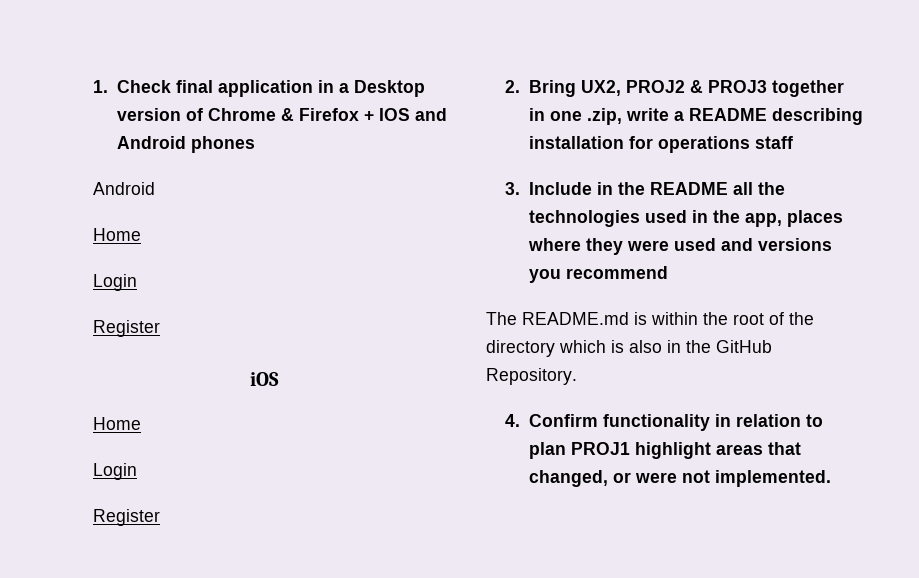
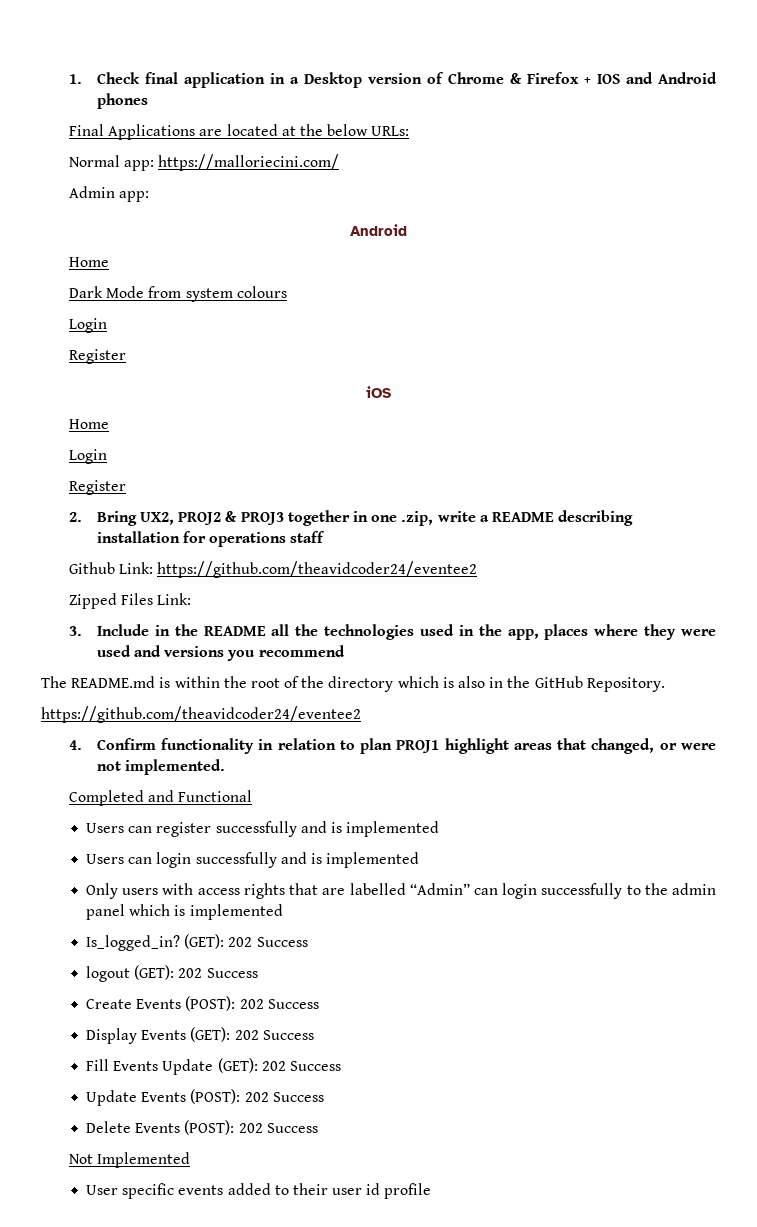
  1. Check final application in a Desktop version of Chrome & Firefox + IOS and Android phones
+ Final Applications are located at the below URLs:
+ Normal app: https://malloriecini.com/
+ Admin app:
  Android
  Home
+ Dark Mode from system colours
+ Github Link: https://github.com/theavidcoder24/eventee2
+ Zipped Files Link:
  The README.md is within the root of the directory which is also in the GitHub Repository.
+ https://github.com/theavidcoder24/eventee2
+ Completed and Functional
+ Users can register successfully and is implemented
+ Users can login successfully and is implemented
+ Only users with access rights that are labelled “Admin” can login successfully to the admin panel which is implemented
+ Is_logged_in? (GET): 202 Success
+ logout (GET): 202 Success
+ Create Events (POST): 202 Success
+ Display Events (GET): 202 Success
+ Fill Events Update (GET): 202 Success
+ Update Events (POST): 202 Success
+ Delete Events (POST): 202 Success
+ Not Implemented
+ User specific events added to their user id profile

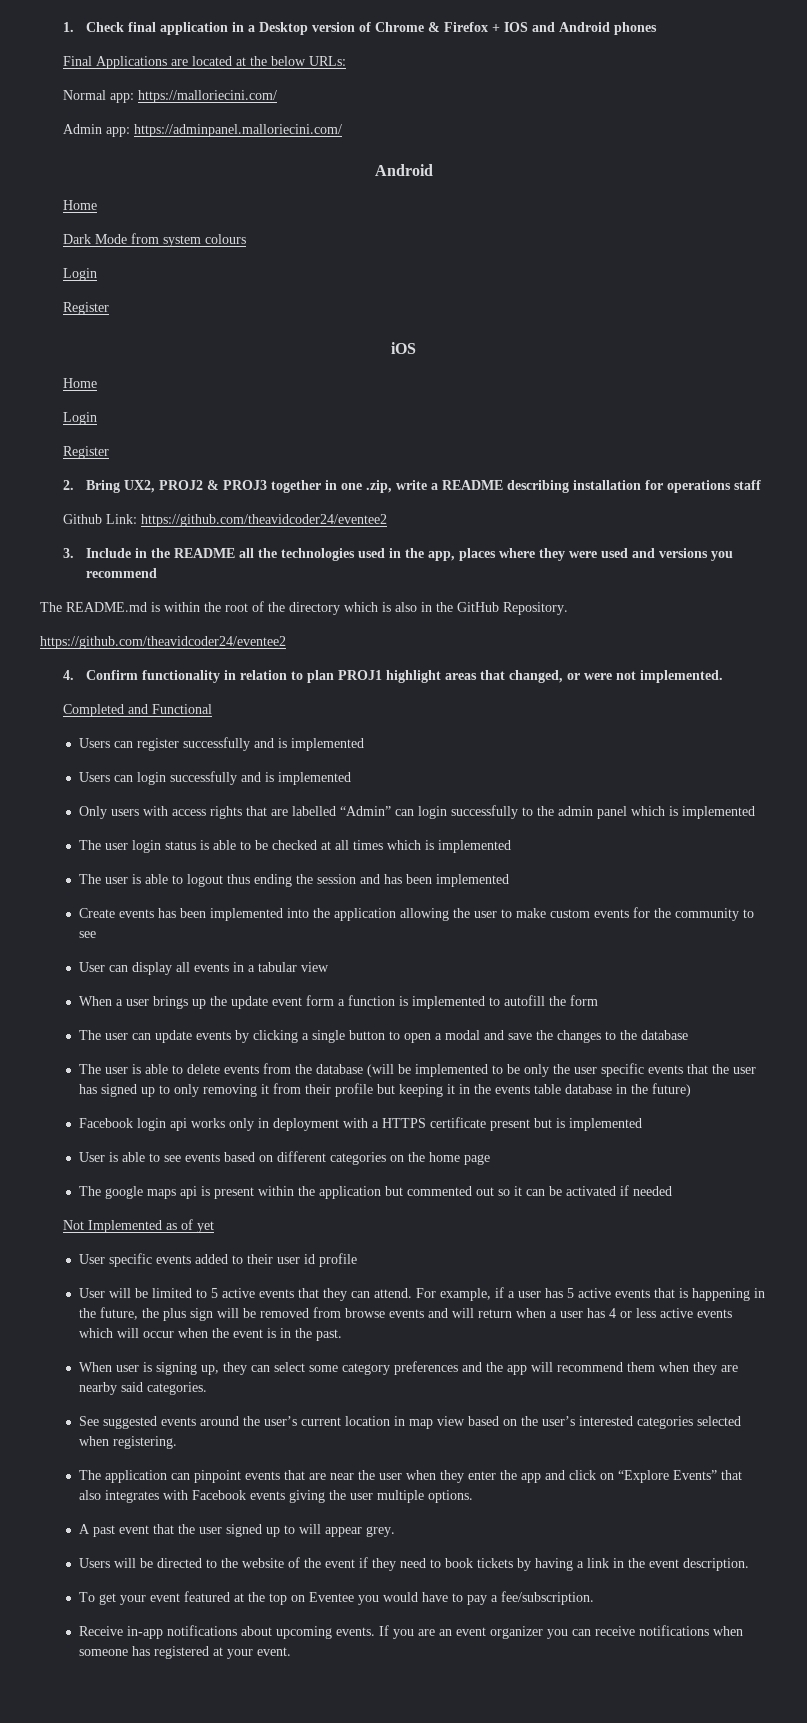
- Admin app:
+ Admin app: https://adminpanel.malloriecini.com/
- Zipped Files Link:
- Is_logged_in? (GET): 202 Success
- logout (GET): 202 Success
- Create Events (POST): 202 Success
- Display Events (GET): 202 Success
- Fill Events Update (GET): 202 Success
- Update Events (POST): 202 Success
- Delete Events (POST): 202 Success
+ The user login status is able to be checked at all times which is implemented
+ The user is able to logout thus ending the session and has been implemented
+ Create events has been implemented into the application allowing the user to make custom events for the community to see
+ User can display all events in a tabular view
+ When a user brings up the update event form a function is implemented to autofill the form
+ The user can update events by clicking a single button to open a modal and save the changes to the database
+ The user is able to delete events from the database (will be implemented to be only the user specific events that the user has signed up to only removing it from their profile but keeping it in the events table database in the future)
+ Facebook login api works only in deployment with a HTTPS certificate present but is implemented
+ User is able to see events based on different categories on the home page
+ The google maps api is present within the application but commented out so it can be activated if needed
- Not Implemented
+ Not Implemented as of yet
+ User will be limited to 5 active events that they can attend. For example, if a user has 5 active events that is happening in the future, the plus sign will be removed from browse events and will return when a user has 4 or less active events which will occur when the event is in the past.
+ When user is signing up, they can select some category preferences and the app will recommend them when they are nearby said categories.
+ See suggested events around the user’s current location in map view based on the user’s interested categories selected when registering.
+ The application can pinpoint events that are near the user when they enter the app and click on “Explore Events” that also integrates with Facebook events giving the user multiple options.
+ A past event that the user signed up to will appear grey.
+ Users will be directed to the website of the event if they need to book tickets by having a link in the event description.
+ To get your event featured at the top on Eventee you would have to pay a fee/subscription.
+ Receive in-app notifications about upcoming events. If you are an event organizer you can receive notifications when someone has registered at your event.

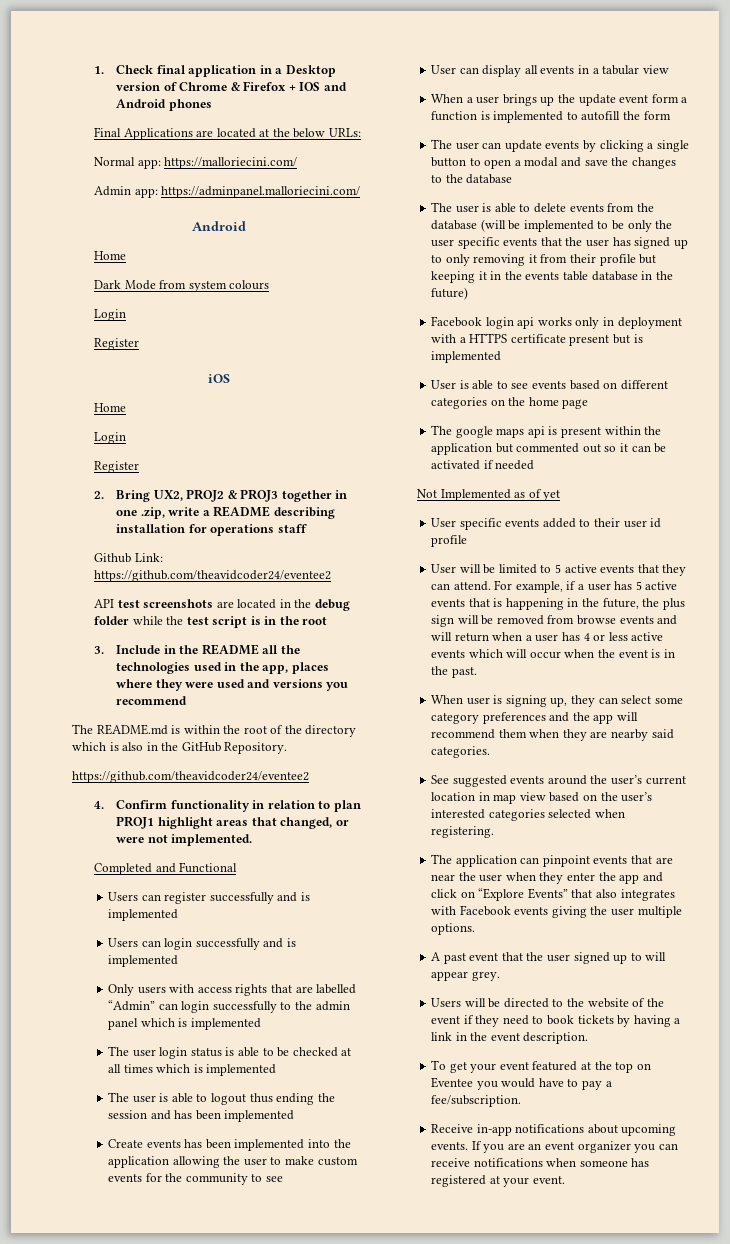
+ API test screenshots are located in the debug folder while the test script is in the root

